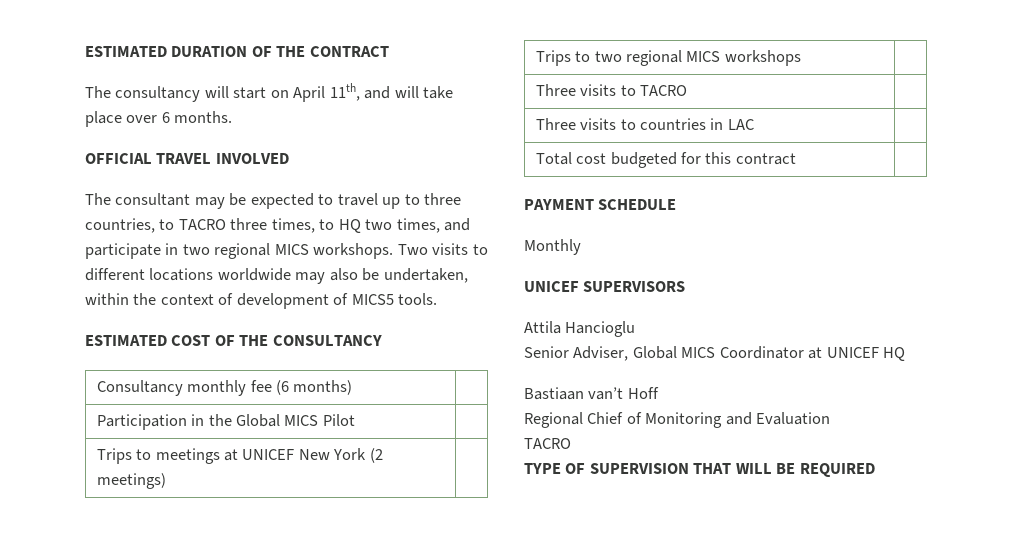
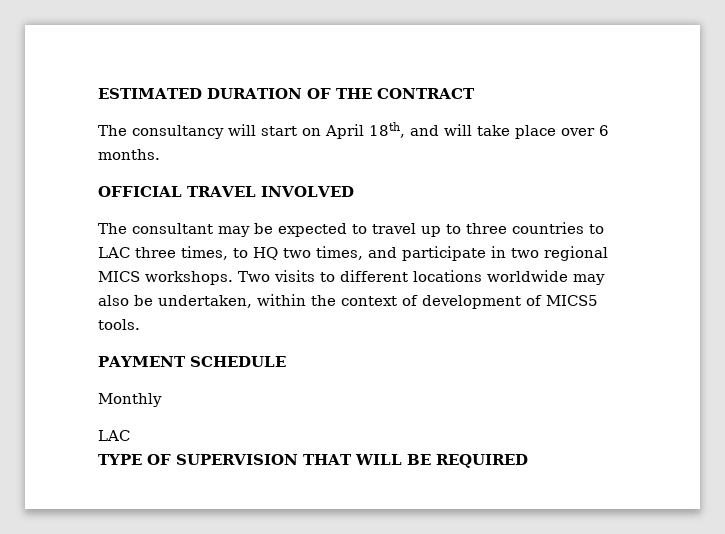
- The consultancy will start on April 11th, and will take place over 6 months.
+ The consultancy will start on April 18th, and will take place over 6 months.
- The consultant may be expected to travel up to three countries, to TACRO three times, to HQ two times, and participate in two regional MICS workshops.
+ The consultant may be expected to travel up to three countries to LAC three times, to HQ two times, and participate in two regional MICS workshops.
- ESTIMATED COST OF THE CONSULTANCY
- Consultancy monthly fee (6 months) |
- Participation in the Global MICS Pilot |
- Trips to meetings at UNICEF New York (2 meetings) |
- Trips to two regional MICS workshops |
- Three visits to TACRO |
- Three visits to countries in LAC |
- Total cost budgeted for this contract |
  PAYMENT SCHEDULE
  Monthly
- UNICEF SUPERVISORS
- Attila Hancioglu
- Senior Adviser, Global MICS Coordinator at UNICEF HQ
- Bastiaan van’t Hoff
- Regional Chief of Monitoring and Evaluation
- TACRO
+ LAC

